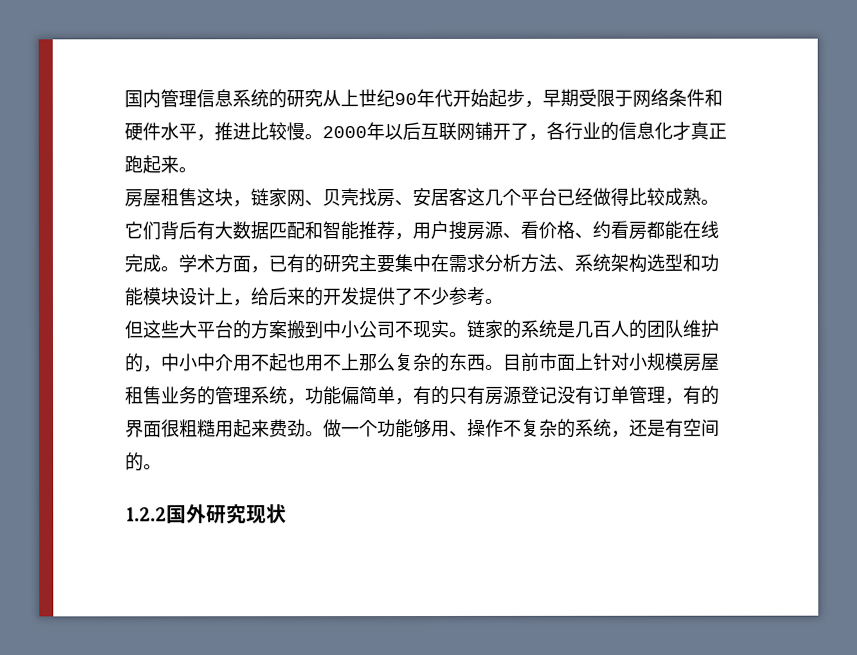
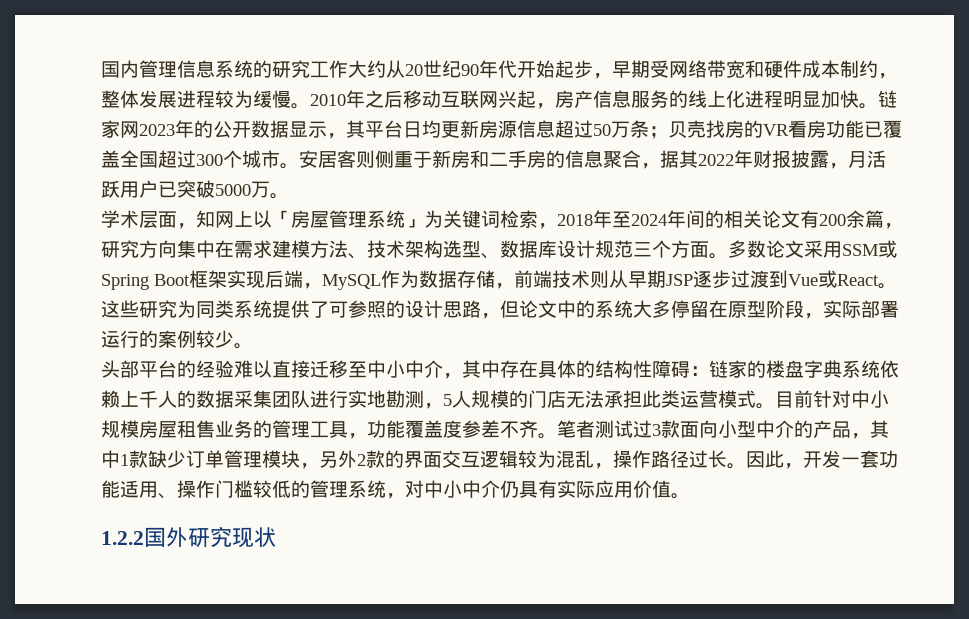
- 国内管理信息系统的研究从上世纪90年代开始起步，早期受限于网络条件和硬件水平，推进比较慢。2000年以后互联网铺开了，各行业的信息化才真正跑起来。
- 房屋租售这块，链家网、贝壳找房、安居客这几个平台已经做得比较成熟。它们背后有大数据匹配和智能推荐，用户搜房源、看价格、约看房都能在线完成。学术方面，已有的研究主要集中在需求分析方法、系统架构选型和功能模块设计上，给后来的开发提供了不少参考。
- 但这些大平台的方案搬到中小公司不现实。链家的系统是几百人的团队维护的，中小中介用不起也用不上那么复杂的东西。目前市面上针对小规模房屋租售业务的管理系统，功能偏简单，有的只有房源登记没有订单管理，有的界面很粗糙用起来费劲。做一个功能够用、操作不复杂的系统，还是有空间的。
+ 国内管理信息系统的研究工作大约从20世纪90年代开始起步，早期受网络带宽和硬件成本制约，整体发展进程较为缓慢。2010年之后移动互联网兴起，房产信息服务的线上化进程明显加快。链家网2023年的公开数据显示，其平台日均更新房源信息超过50万条；贝壳找房的VR看房功能已覆盖全国超过300个城市。安居客则侧重于新房和二手房的信息聚合，据其2022年财报披露，月活跃用户已突破5000万。
+ 学术层面，知网上以「房屋管理系统」为关键词检索，2018年至2024年间的相关论文有200余篇，研究方向集中在需求建模方法、技术架构选型、数据库设计规范三个方面。多数论文采用SSM或Spring Boot框架实现后端，MySQL作为数据存储，前端技术则从早期JSP逐步过渡到Vue或React。这些研究为同类系统提供了可参照的设计思路，但论文中的系统大多停留在原型阶段，实际部署运行的案例较少。
+ 头部平台的经验难以直接迁移至中小中介，其中存在具体的结构性障碍：链家的楼盘字典系统依赖上千人的数据采集团队进行实地勘测，5人规模的门店无法承担此类运营模式。目前针对中小规模房屋租售业务的管理工具，功能覆盖度参差不齐。笔者测试过3款面向小型中介的产品，其中1款缺少订单管理模块，另外2款的界面交互逻辑较为混乱，操作路径过长。因此，开发一套功能适用、操作门槛较低的管理系统，对中小中介仍具有实际应用价值。

